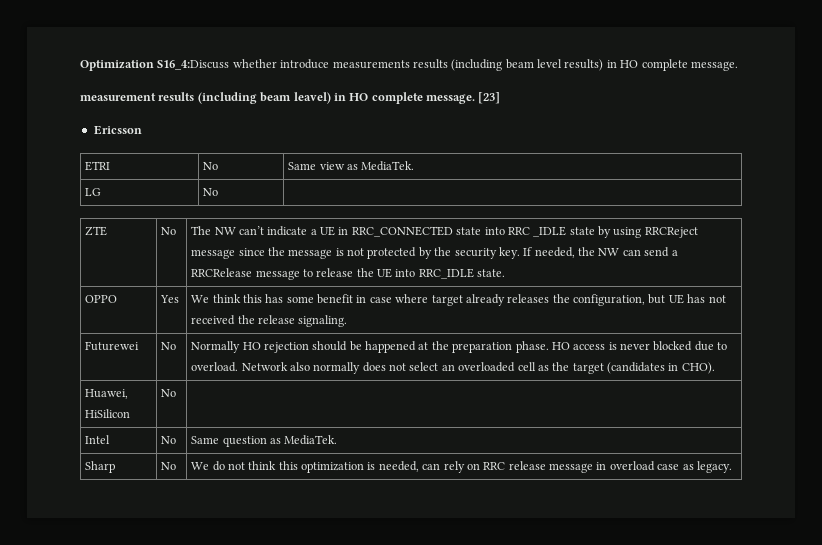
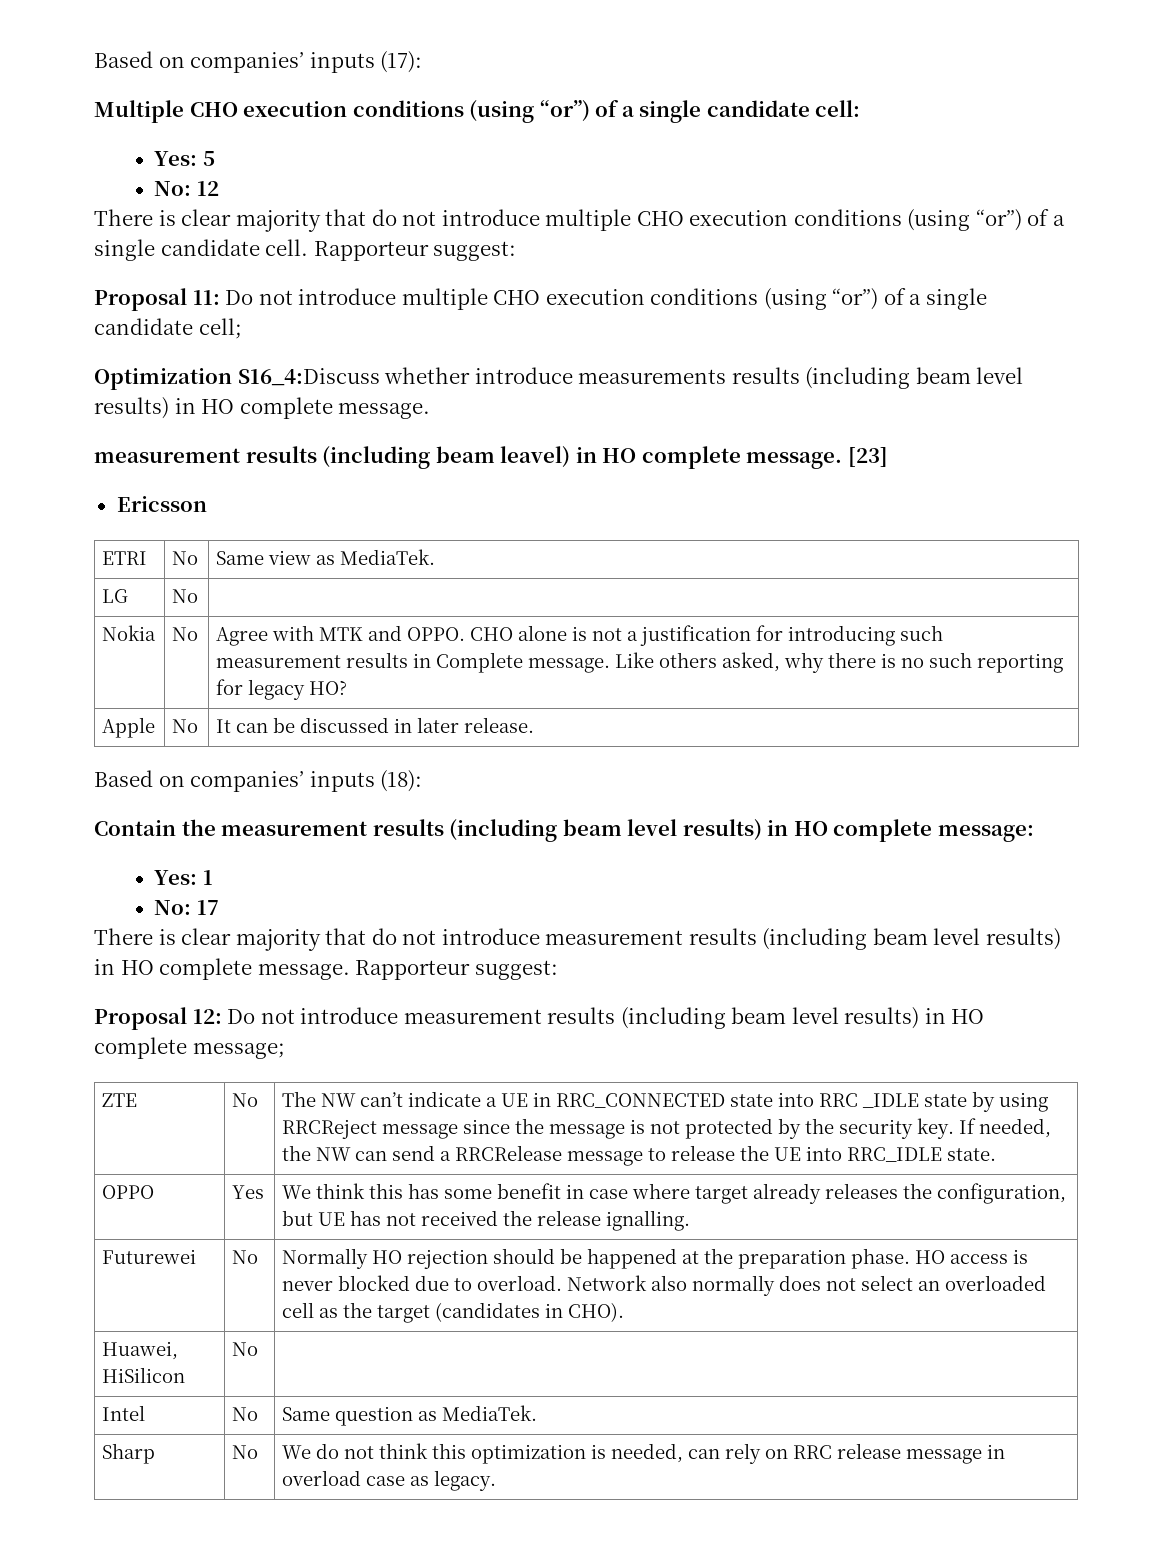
+ Based on companies’ inputs (17):
+ Multiple CHO execution conditions (using “or”) of a single candidate cell:
+ Yes: 5
+ No: 12
+ There is clear majority that do not introduce multiple CHO execution conditions (using “or”) of a single candidate cell. Rapporteur suggest:
+ Proposal 11: Do not introduce multiple CHO execution conditions (using “or”) of a single candidate cell;
+ Nokia | No | Agree with MTK and OPPO. CHO alone is not a justification for introducing such measurement results in Complete message. Like others asked, why there is no such reporting for legacy HO?
+ Apple | No | It can be discussed in later release.
+ Based on companies’ inputs (18):
+ Contain the measurement results (including beam level results) in HO complete message:
+ Yes: 1
+ No: 17
+ There is clear majority that do not introduce measurement results (including beam level results) in HO complete message. Rapporteur suggest:
+ Proposal 12: Do not introduce measurement results (including beam level results) in HO complete message;
- OPPO | Yes | We think this has some benefit in case where target already releases the configuration, but UE has not received the release signaling.
+ OPPO | Yes | We think this has some benefit in case where target already releases the configuration, but UE has not received the release ignalling.

